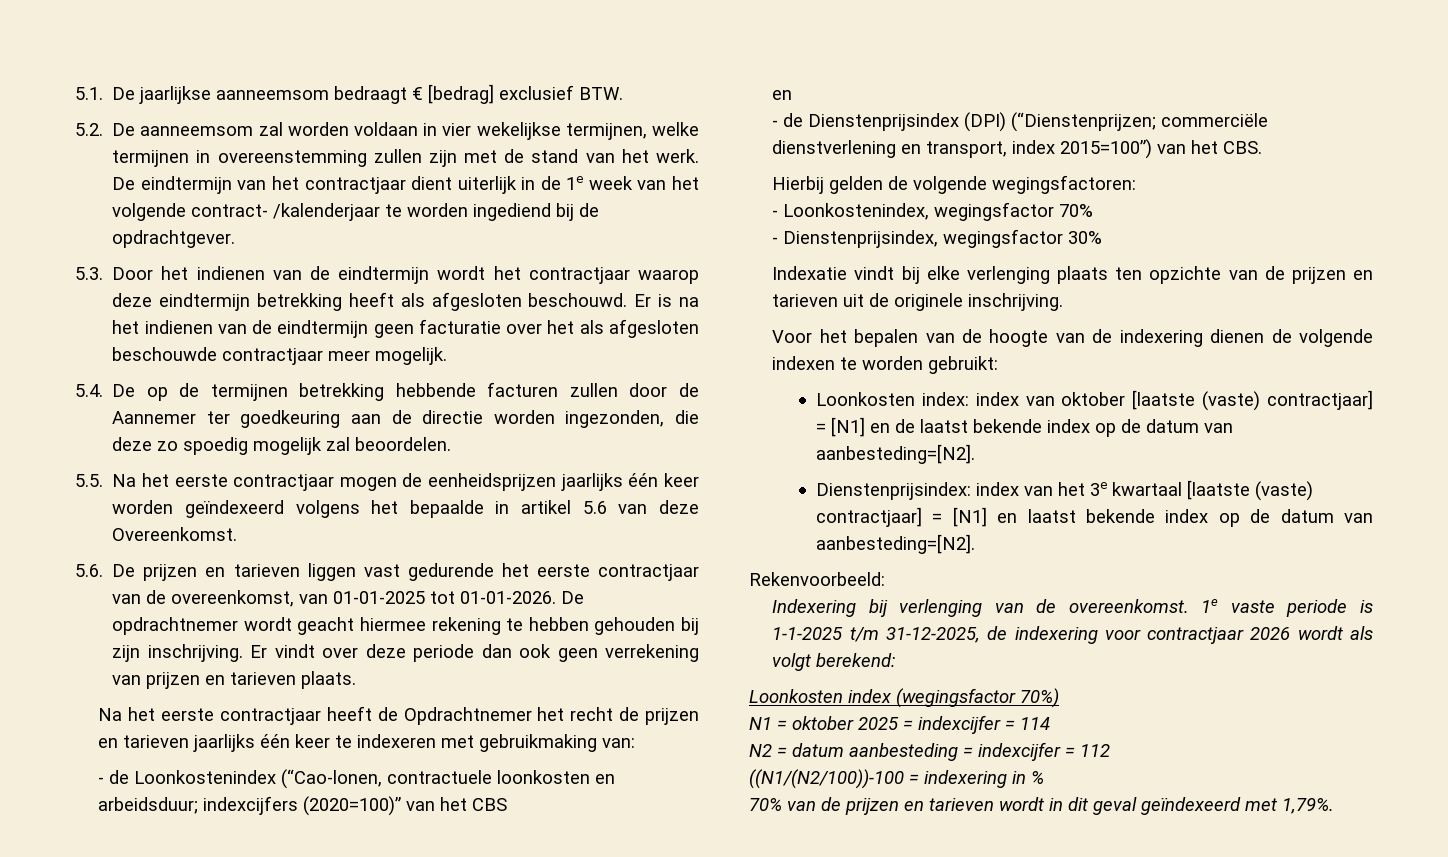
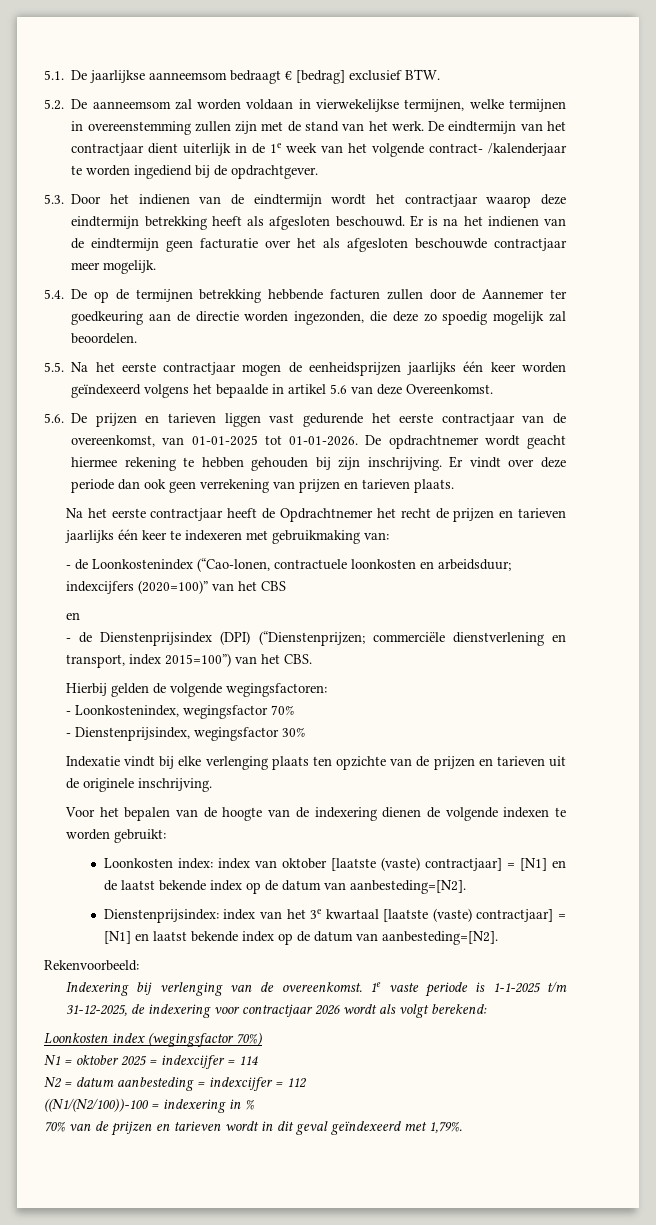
- 5.2. De aanneemsom zal worden voldaan in vier wekelijkse termijnen, welke termijnen in overeenstemming zullen zijn met de stand van het werk.
+ 5.2. De aanneemsom zal worden voldaan in vierwekelijkse termijnen, welke termijnen in overeenstemming zullen zijn met de stand van het werk.

